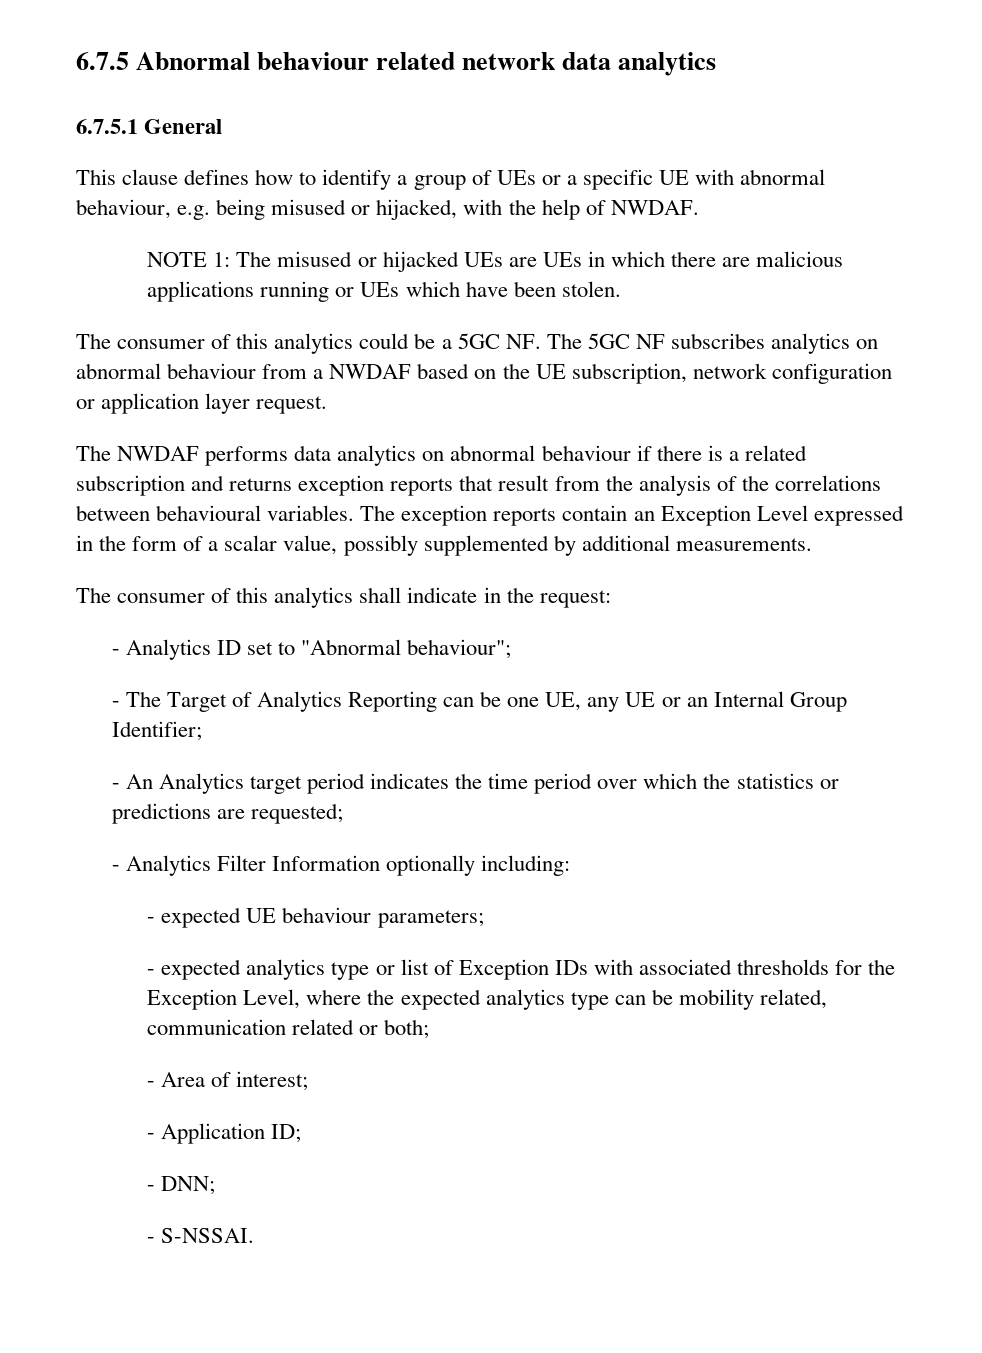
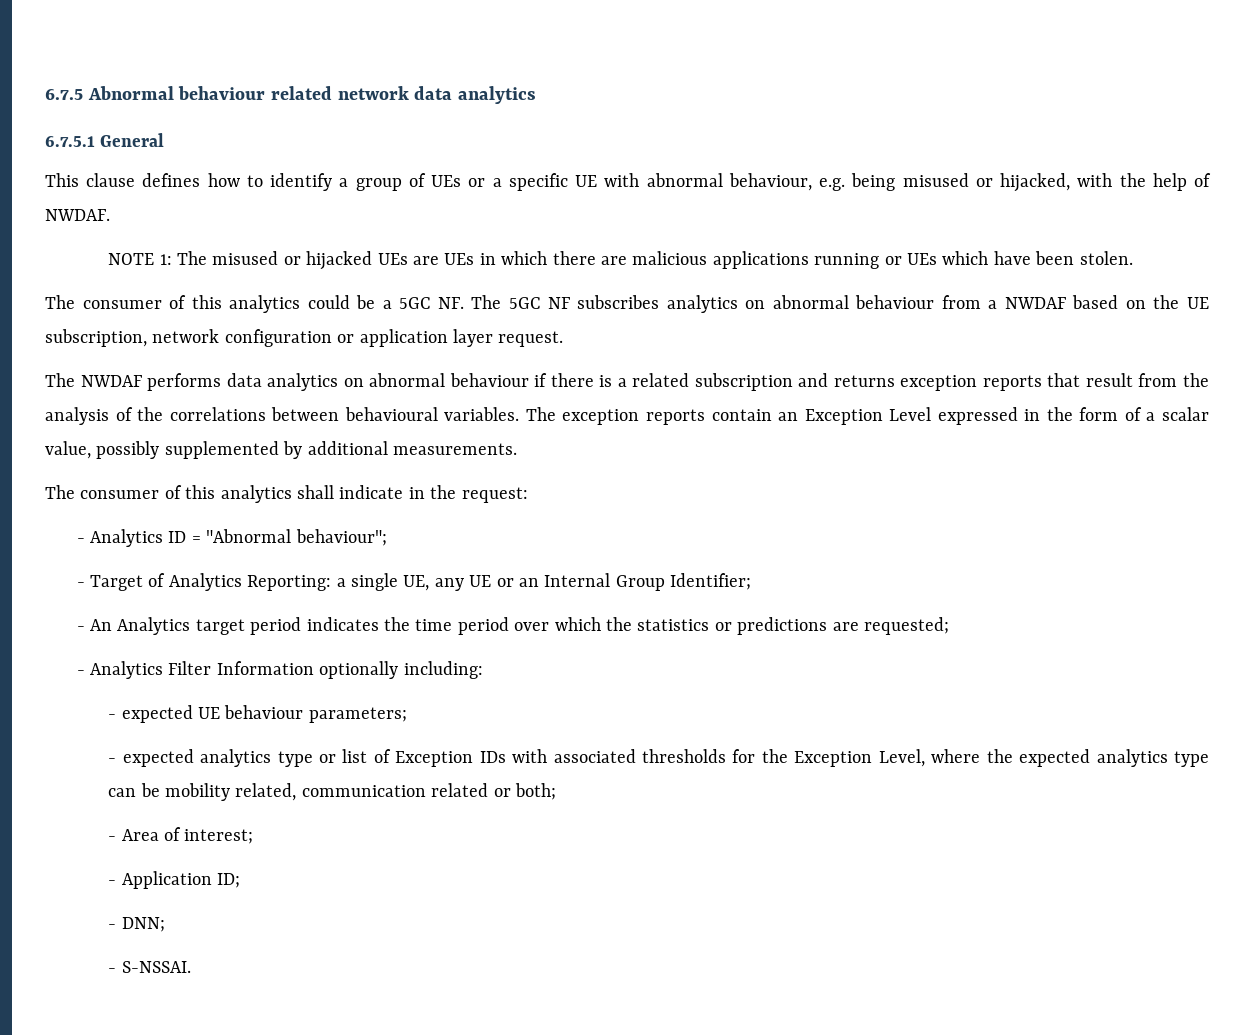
- - Analytics ID set to "Abnormal behaviour";
+ - Analytics ID = "Abnormal behaviour";
- - The Target of Analytics Reporting can be one UE, any UE or an Internal Group Identifier;
+ - Target of Analytics Reporting: a single UE, any UE or an Internal Group Identifier;

